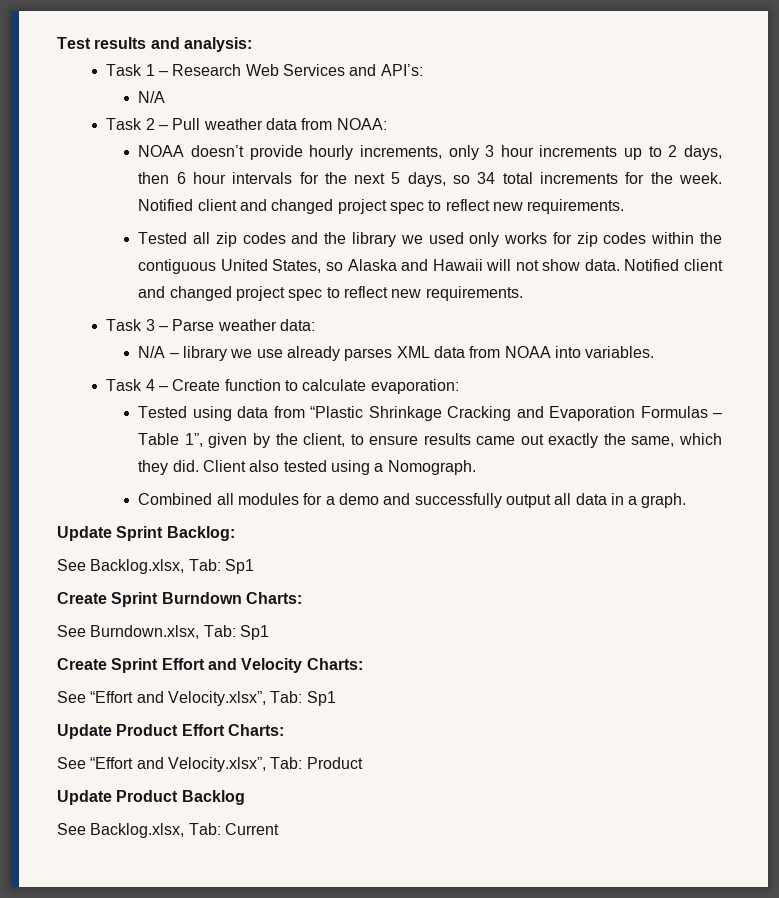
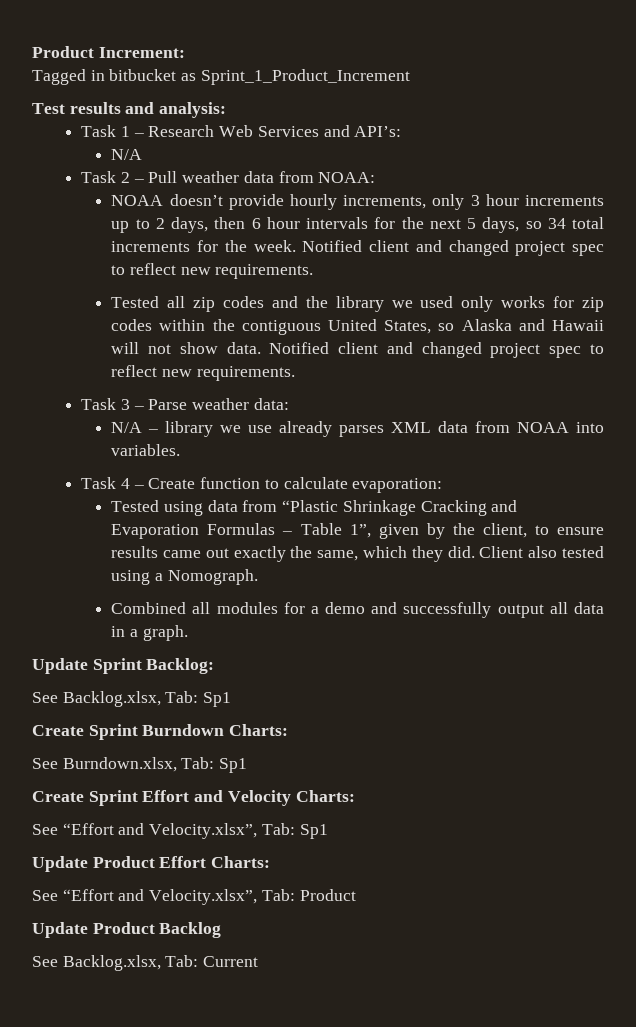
+ Product Increment:
+ Tagged in bitbucket as Sprint_1_Product_Increment

